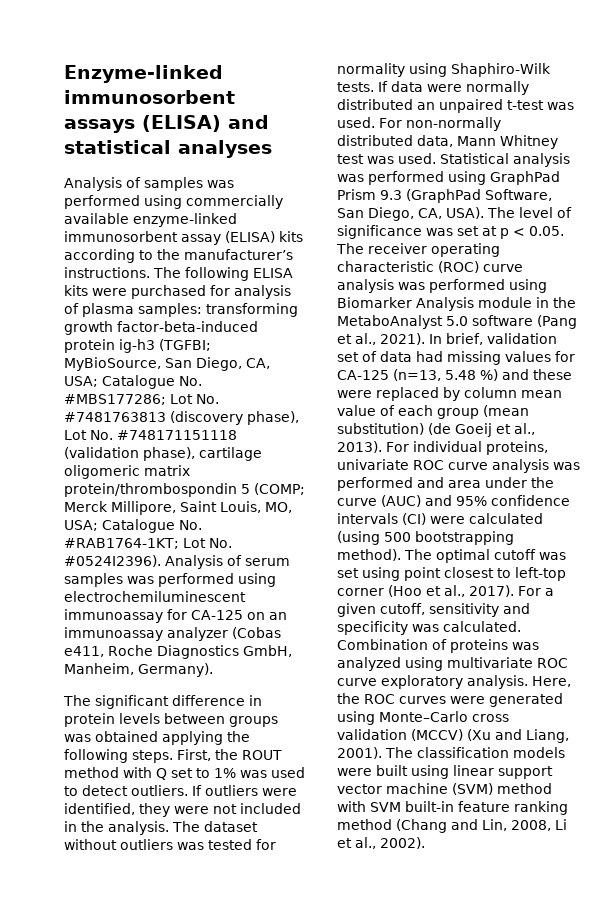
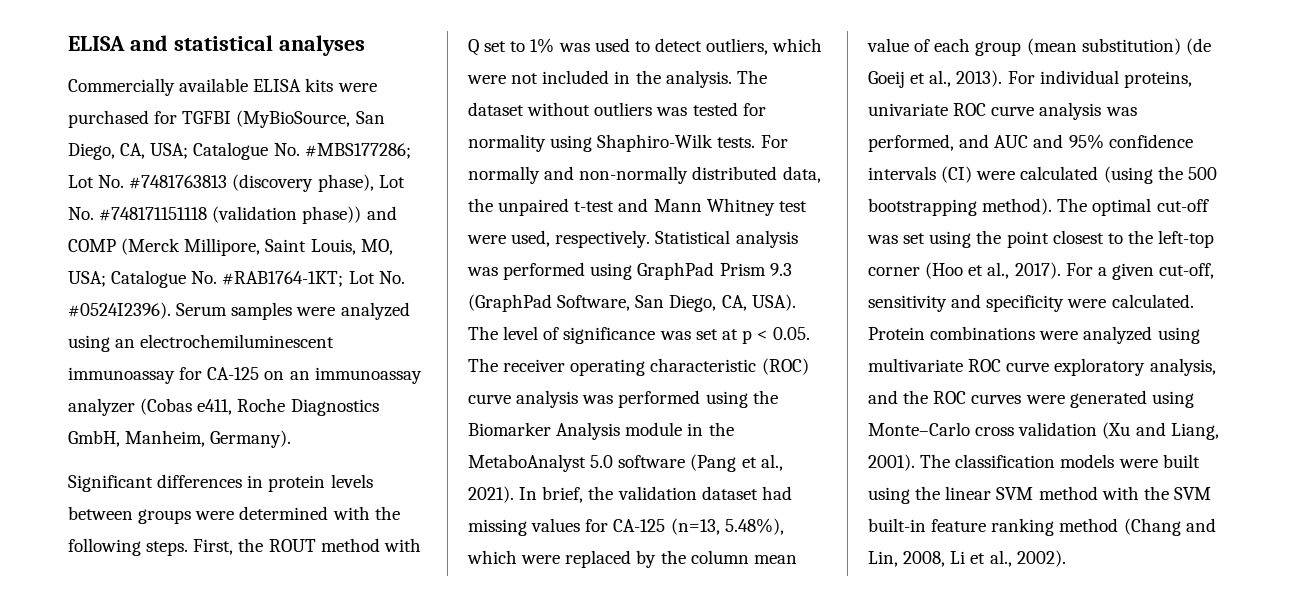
- Enzyme-linked immunosorbent assays (ELISA) and statistical analyses
+ ELISA and statistical analyses
- Analysis of samples was performed using commercially available enzyme-linked immunosorbent assay (ELISA) kits according to the manufacturer’s instructions. The following ELISA kits were purchased for analysis of plasma samples: transforming growth factor-beta-induced protein ig-h3 (TGFBI; MyBioSource, San Diego, CA, USA; Catalogue No. #MBS177286; Lot No. #7481763813 (discovery phase), Lot No. #748171151118 (validation phase), cartilage oligomeric matrix protein/thrombospondin 5 (COMP; Merck Millipore, Saint Louis, MO, USA; Catalogue No. #RAB1764-1KT; Lot No. #0524I2396).
+ Commercially available ELISA kits were purchased for TGFBI (MyBioSource, San Diego, CA, USA; Catalogue No. #MBS177286; Lot No. #7481763813 (discovery phase), Lot No. #748171151118 (validation phase)) and COMP (Merck Millipore, Saint Louis, MO, USA; Catalogue No. #RAB1764-1KT; Lot No. #0524I2396).
- Analysis of serum samples was performed using electrochemiluminescent immunoassay for CA-125 on an immunoassay analyzer (Cobas e411, Roche Diagnostics GmbH, Manheim, Germany).
+ Serum samples were analyzed using an electrochemiluminescent immunoassay for CA-125 on an immunoassay analyzer (Cobas e411, Roche Diagnostics GmbH, Manheim, Germany).
- The significant difference in protein levels between groups was obtained applying the following steps.
+ Significant differences in protein levels between groups were determined with the following steps.
- First, the ROUT method with Q set to 1% was used to detect outliers. If outliers were identified, they were not included in the analysis.
+ First, the ROUT method with Q set to 1% was used to detect outliers, which were not included in the analysis.
- If data were normally distributed an unpaired t-test was used. For non-normally distributed data, Mann Whitney test was used.
+ For normally and non-normally distributed data, the unpaired t-test and Mann Whitney test were used, respectively.
- The level of significance was set at p < 0.05. The receiver operating characteristic (ROC) curve analysis was performed using Biomarker Analysis module in the MetaboAnalyst 5.0 software (Pang et al., 2021).
+ The level of significance was set at p < 0.05. The receiver operating characteristic (ROC) curve analysis was performed using the Biomarker Analysis module in the MetaboAnalyst 5.0 software (Pang et al., 2021).
- In brief, validation set of data had missing values for CA-125 (n=13, 5.48 %) and these were replaced by column mean value of each group (mean substitution) (de Goeij et al., 2013).
+ In brief, the validation dataset had missing values for CA-125 (n=13, 5.48%), which were replaced by the column mean value of each group (mean substitution) (de Goeij et al., 2013).
- For individual proteins, univariate ROC curve analysis was performed and area under the curve (AUC) and 95% confidence intervals (CI) were calculated (using 500 bootstrapping method).
+ For individual proteins, univariate ROC curve analysis was performed, and AUC and 95% confidence intervals (CI) were calculated (using the 500 bootstrapping method).
- The optimal cutoff was set using point closest to left-top corner (Hoo et al., 2017).
+ The optimal cut-off was set using the point closest to the left-top corner (Hoo et al., 2017).
- For a given cutoff, sensitivity and specificity was calculated. Combination of proteins was analyzed using multivariate ROC curve exploratory analysis. Here, the ROC curves were generated using Monte–Carlo cross validation (MCCV) (Xu and Liang, 2001).
+ For a given cut-off, sensitivity and specificity were calculated. Protein combinations were analyzed using multivariate ROC curve exploratory analysis, and the ROC curves were generated using Monte–Carlo cross validation (Xu and Liang, 2001).
- The classification models were built using linear support vector machine (SVM) method with SVM built-in feature ranking method (Chang and Lin, 2008, Li et al., 2002).
+ The classification models were built using the linear SVM method with the SVM built-in feature ranking method (Chang and Lin, 2008, Li et al., 2002).

